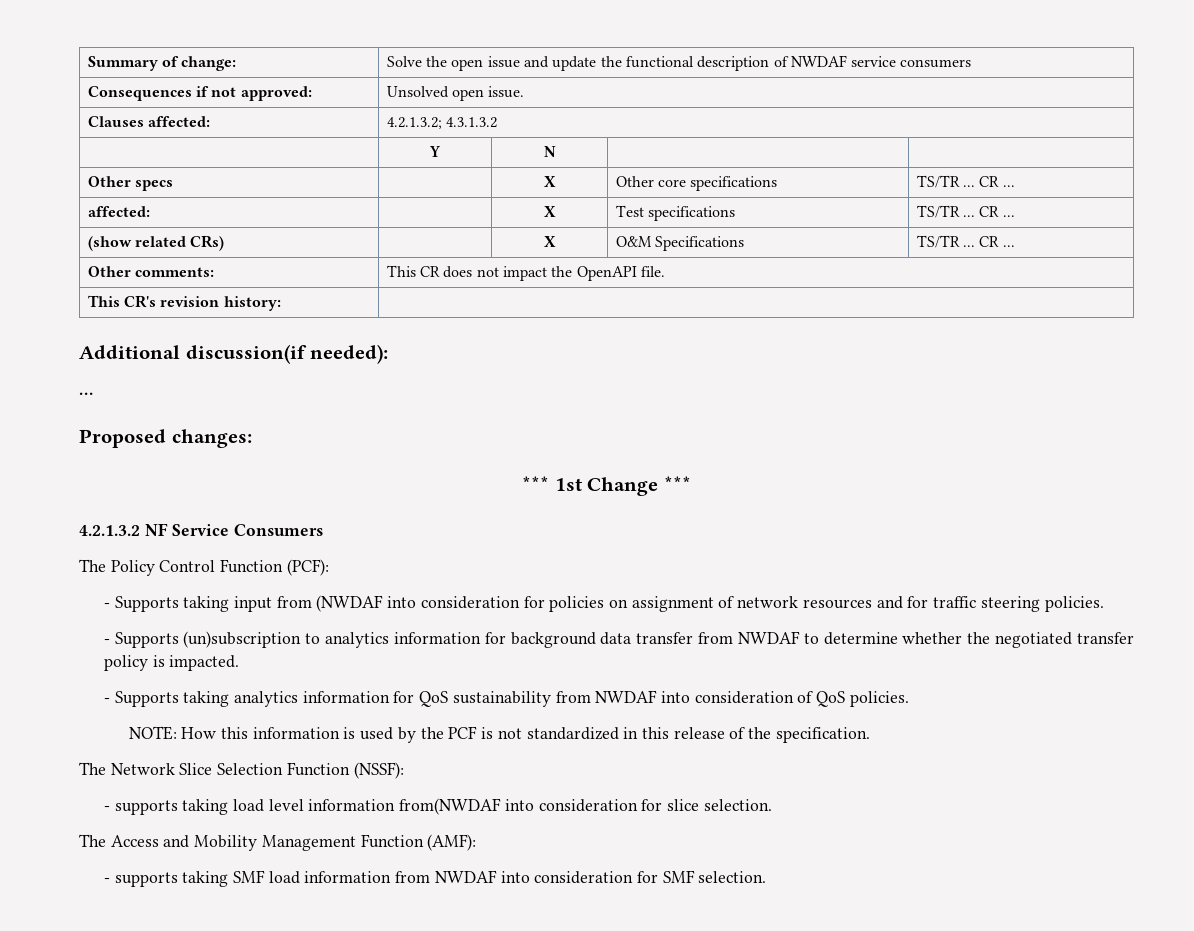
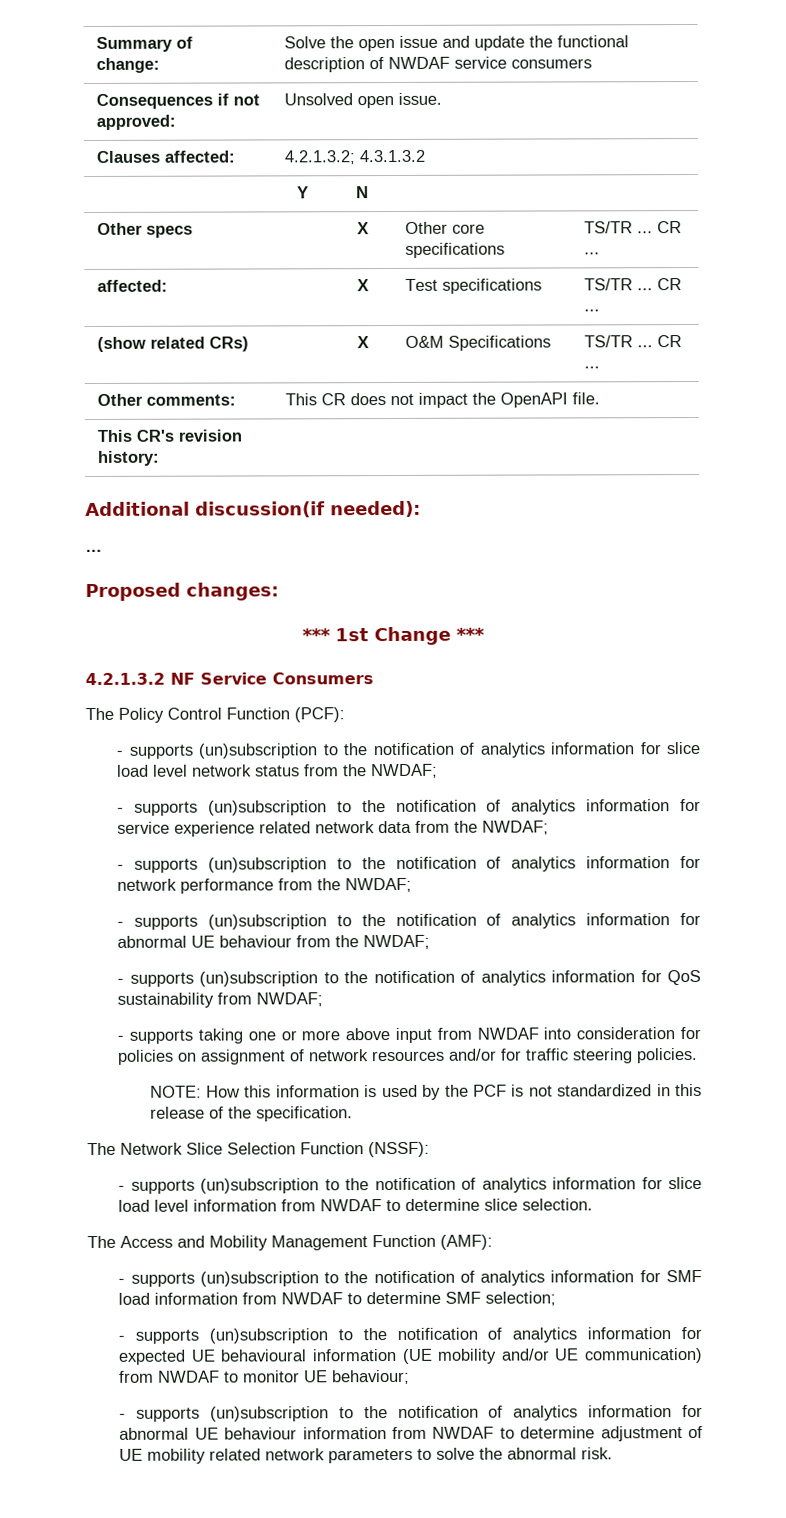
- - Supports taking input from (NWDAF into consideration for policies on assignment of network resources and for traffic steering policies.
+ - supports (un)subscription to the notification of analytics information for slice load level network status from the NWDAF;
+ - supports (un)subscription to the notification of analytics information for service experience related network data from the NWDAF;
+ - supports (un)subscription to the notification of analytics information for network performance from the NWDAF;
+ - supports (un)subscription to the notification of analytics information for abnormal UE behaviour from the NWDAF;
+ - supports (un)subscription to the notification of analytics information for QoS sustainability from NWDAF;
+ - supports taking one or more above input from NWDAF into consideration for policies on assignment of network resources and/or for traffic steering policies.
- - Supports (un)subscription to analytics information for background data transfer from NWDAF to determine whether the negotiated transfer policy is impacted.
- - Supports taking analytics information for QoS sustainability from NWDAF into consideration of QoS policies.
- - supports taking load level information from(NWDAF into consideration for slice selection.
+ - supports (un)subscription to the notification of analytics information for slice load level information from NWDAF to determine slice selection.
- - supports taking SMF load information from NWDAF into consideration for SMF selection.
+ - supports (un)subscription to the notification of analytics information for SMF load information from NWDAF to determine SMF selection;
+ - supports (un)subscription to the notification of analytics information for expected UE behavioural information (UE mobility and/or UE communication) from NWDAF to monitor UE behaviour;
+ - supports (un)subscription to the notification of analytics information for abnormal UE behaviour information from NWDAF to determine adjustment of UE mobility related network parameters to solve the abnormal risk.

